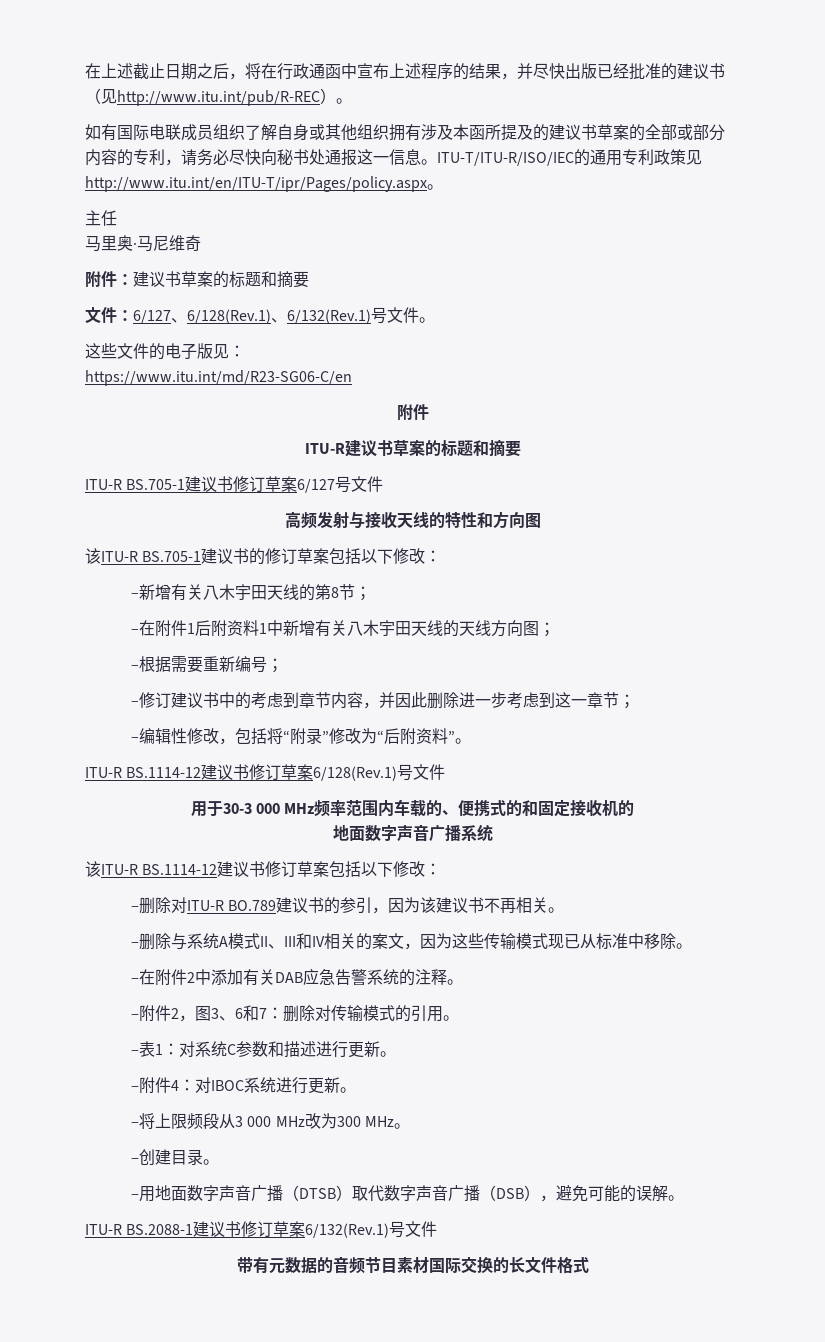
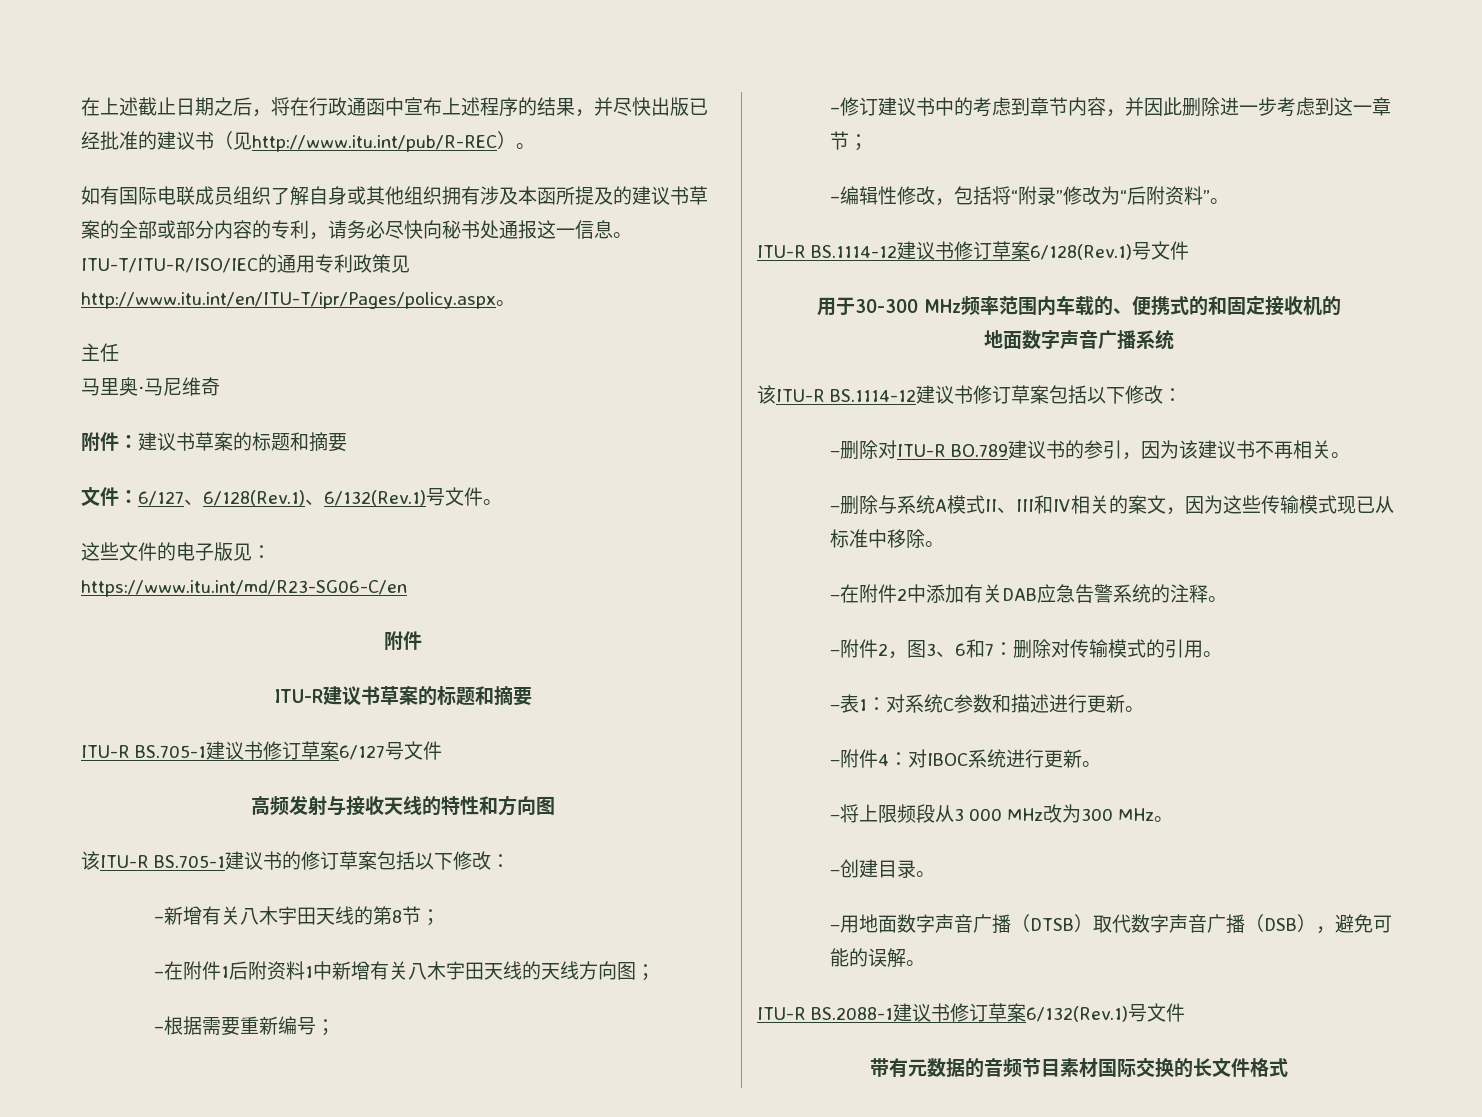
- 用于30-3 000 MHz频率范围内车载的、便携式的和固定接收机的
+ 用于30-300 MHz频率范围内车载的、便携式的和固定接收机的

